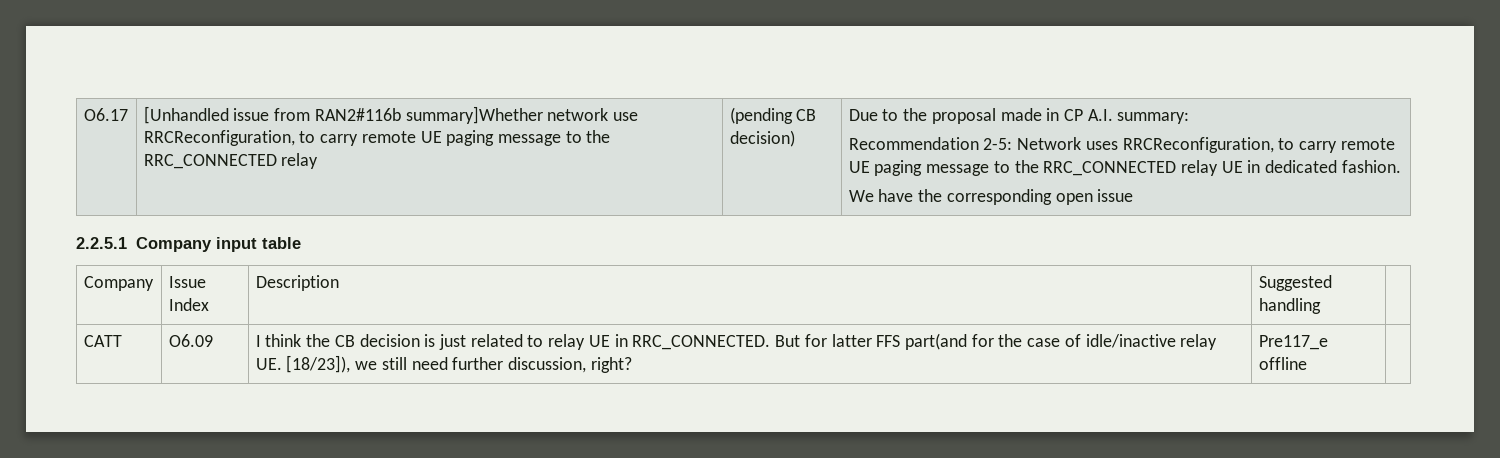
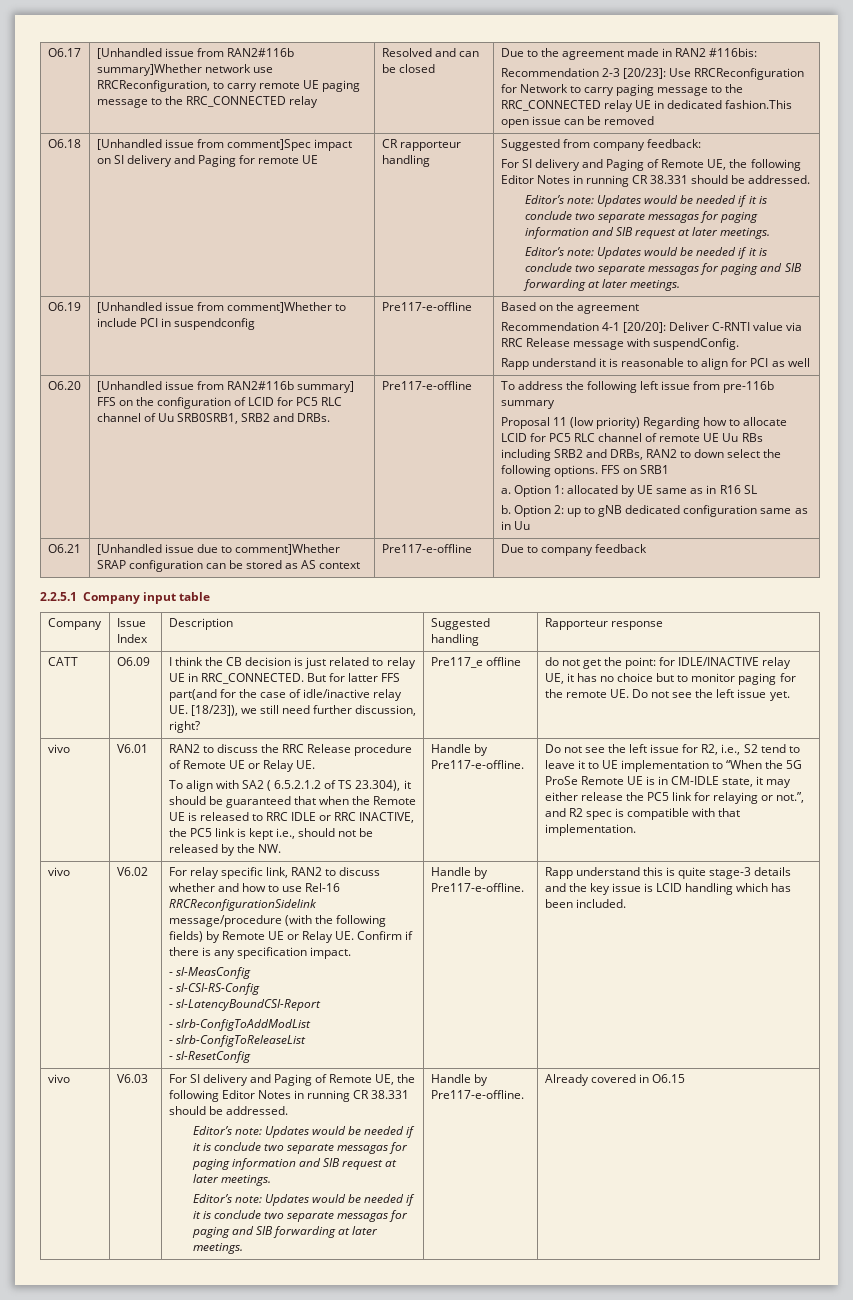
- (pending CB decision)
+ Resolved and can be closed
- Due to the proposal made in CP A.I. summary:
- Recommendation 2-5: Network uses RRCReconfiguration, to carry remote UE paging message to the RRC_CONNECTED relay UE in dedicated fashion.
- We have the corresponding open issue
+ Due to the agreement made in RAN2 #116bis:
+ Recommendation 2-3 [20/23]: Use RRCReconfiguration for Network to carry paging message to the RRC_CONNECTED relay UE in dedicated fashion.This open issue can be removed
+ O6.18 | [Unhandled issue from comment]Spec impact on SI delivery and Paging for remote UE | CR rapporteur handling | Suggested from company feedback:
+ For SI delivery and Paging of Remote UE, the following Editor Notes in running CR 38.331 should be addressed.
+ Editor’s note: Updates would be needed if it is conclude two separate messagas for paging information and SIB request at later meetings.
+ Editor’s note: Updates would be needed if it is conclude two separate messagas for paging and SIB forwarding at later meetings.
+ O6.19 | [Unhandled issue from comment]Whether to include PCI in suspendconfig | Pre117-e-offline | Based on the agreement
+ Recommendation 4-1 [20/20]: Deliver C-RNTI value via RRC Release message with suspendConfig.
+ Rapp understand it is reasonable to align for PCI as well
+ O6.20 | [Unhandled issue from RAN2#116b summary] FFS on the configuration of LCID for PC5 RLC channel of Uu SRB0SRB1, SRB2 and DRBs. | Pre117-e-offline | To address the following left issue from pre-116b summary
+ Proposal 11 (low priority) Regarding how to allocate LCID for PC5 RLC channel of remote UE Uu RBs including SRB2 and DRBs, RAN2 to down select the following options. FFS on SRB1
+ a. Option 1: allocated by UE same as in R16 SL
+ b. Option 2: up to gNB dedicated configuration same as in Uu
+ O6.21 | [Unhandled issue due to comment]Whether SRAP configuration can be stored as AS context | Pre117-e-offline | Due to company feedback
- Company | Issue Index | Description | Suggested handling |
+ Company | Issue Index | Description | Suggested handling | Rapporteur response
+ do not get the point: for IDLE/INACTIVE relay UE, it has no choice but to monitor paging for the remote UE. Do not see the left issue yet.
+ vivo | V6.01 | RAN2 to discuss the RRC Release procedure of Remote UE or Relay UE.
+ To align with SA2 ( 6.5.2.1.2 of TS 23.304), it should be guaranteed that when the Remote UE is released to RRC IDLE or RRC INACTIVE, the PC5 link is kept i.e., should not be released by the NW. | Handle by Pre117-e-offline. | Do not see the left issue for R2, i.e., S2 tend to leave it to UE implementation to “When the 5G ProSe Remote UE is in CM-IDLE state, it may either release the PC5 link for relaying or not.”, and R2 spec is compatible with that implementation.
+ vivo | V6.02 | For relay specific link, RAN2 to discuss whether and how to use Rel-16 RRCReconfigurationSidelink message/procedure (with the following fields) by Remote UE or Relay UE. Confirm if there is any specification impact.
+ - sl-MeasConfig
+ - sl-CSI-RS-Config
+ - sl-LatencyBoundCSI-Report
+ - slrb-ConfigToAddModList
+ - slrb-ConfigToReleaseList
+ - sl-ResetConfig | Handle by Pre117-e-offline. | Rapp understand this is quite stage-3 details and the key issue is LCID handling which has been included.
+ vivo | V6.03 | For SI delivery and Paging of Remote UE, the following Editor Notes in running CR 38.331 should be addressed.
+ Editor’s note: Updates would be needed if it is conclude two separate messagas for paging information and SIB request at later meetings.
+ Editor’s note: Updates would be needed if it is conclude two separate messagas for paging and SIB forwarding at later meetings. | Handle by Pre117-e-offline. | Already covered in O6.15

